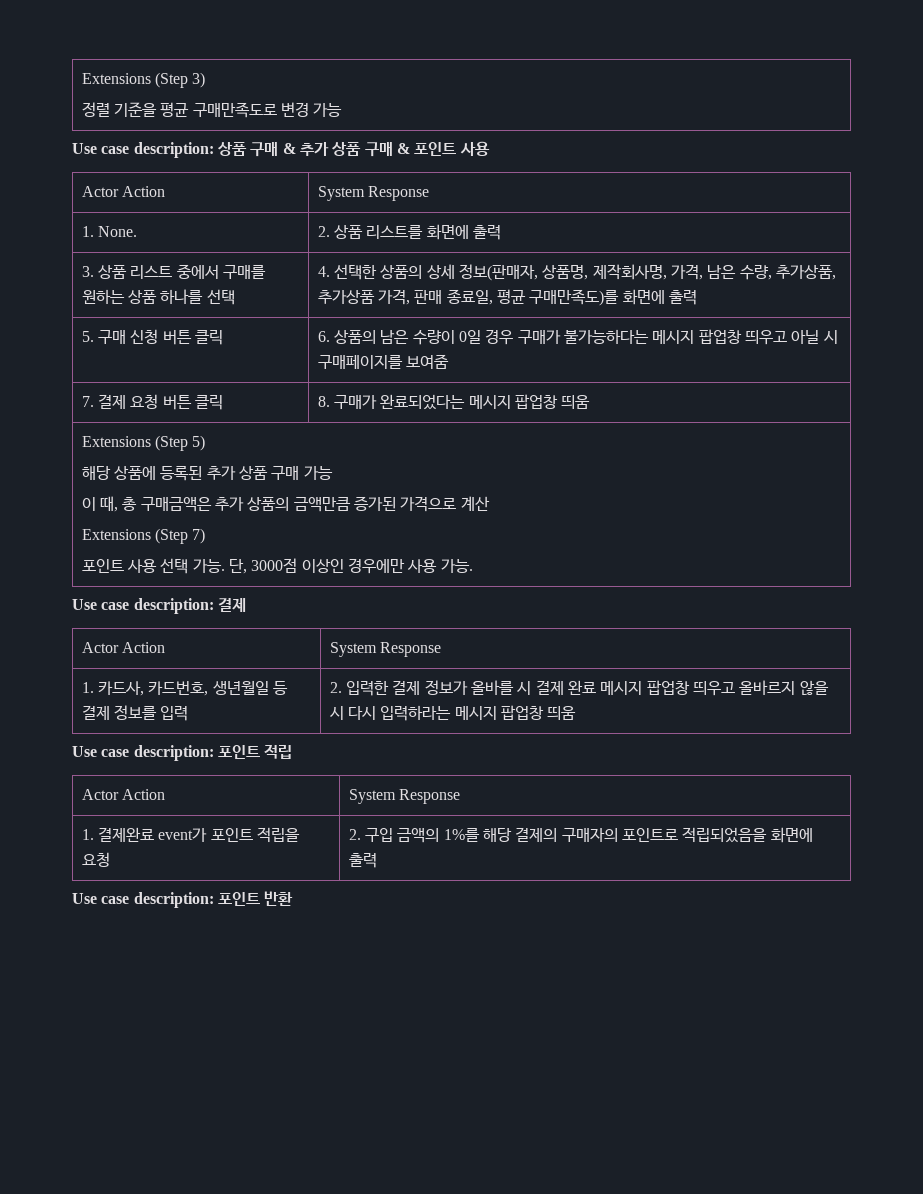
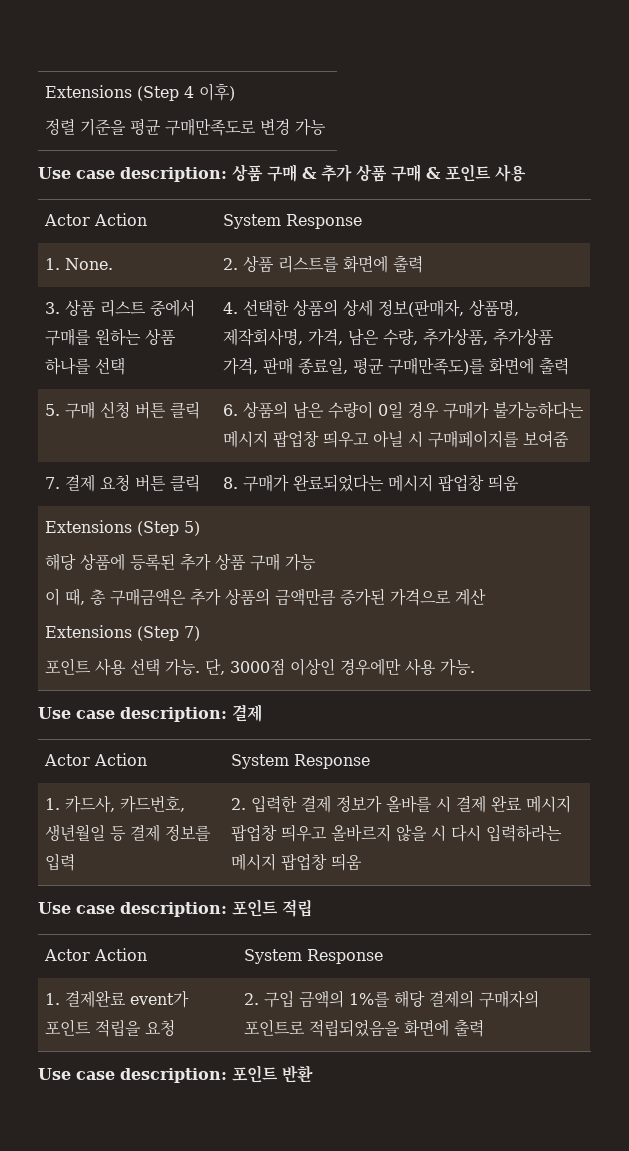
- Extensions (Step 3)
+ Extensions (Step 4 이후)

